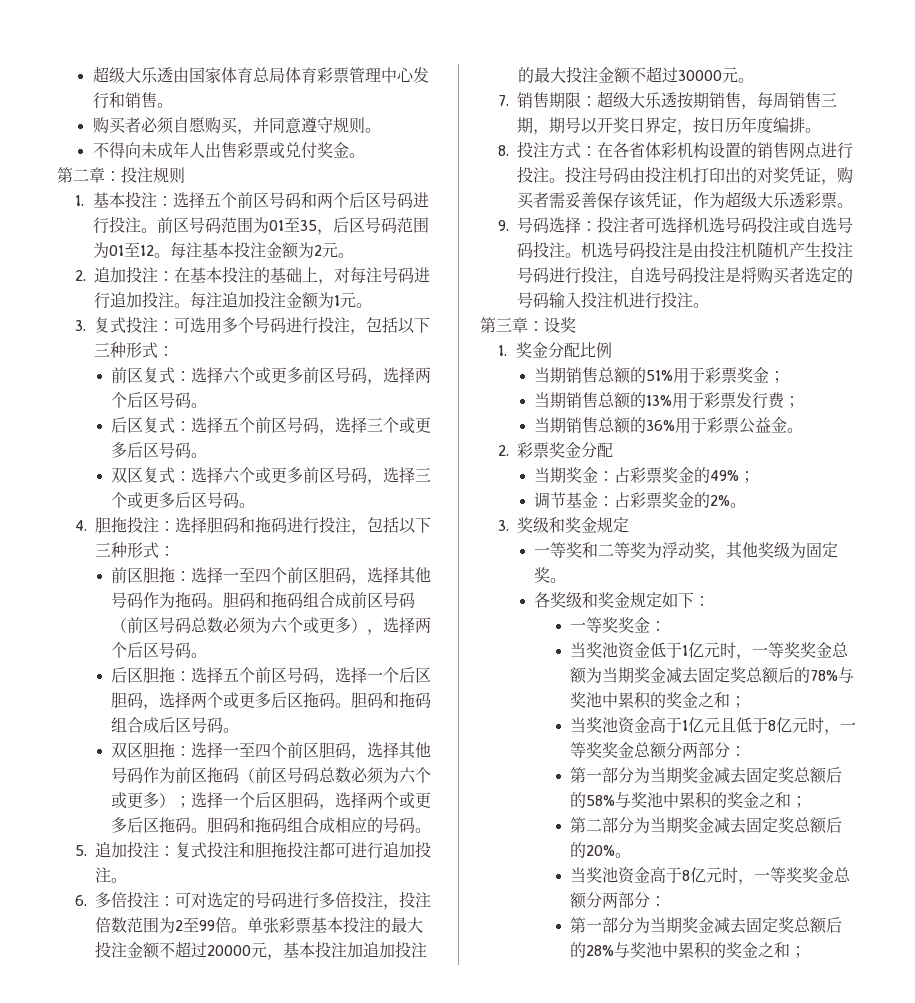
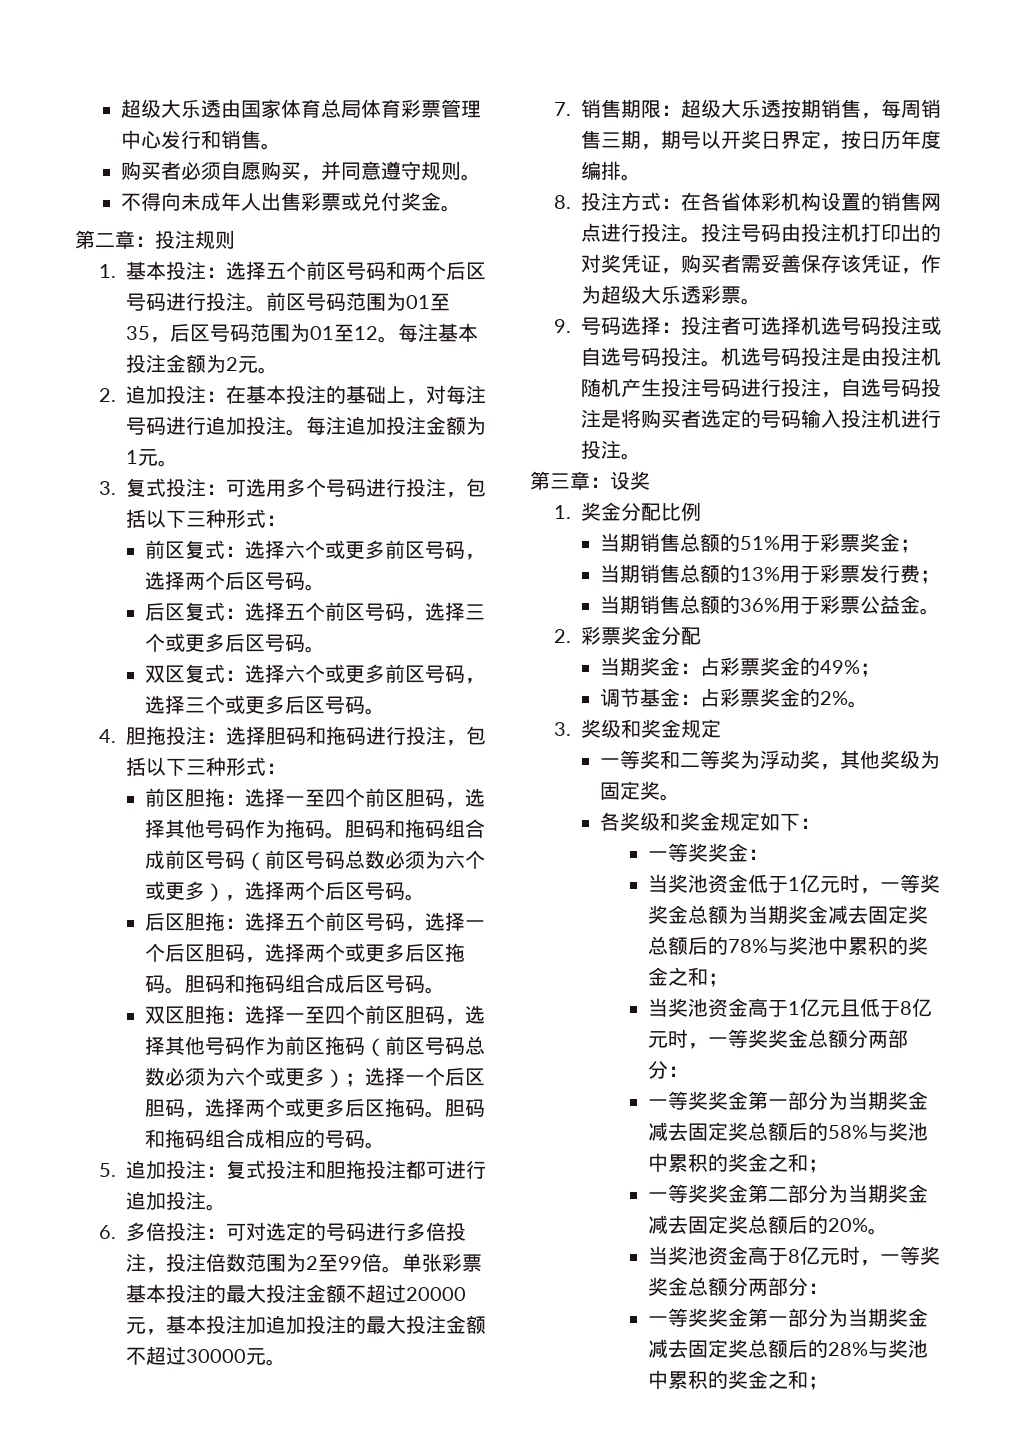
- 第一部分为当期奖金减去固定奖总额后的58%与奖池中累积的奖金之和；
+ 一等奖奖金第一部分为当期奖金减去固定奖总额后的58%与奖池中累积的奖金之和；
- 第二部分为当期奖金减去固定奖总额后的20%。
+ 一等奖奖金第二部分为当期奖金减去固定奖总额后的20%。
- 第一部分为当期奖金减去固定奖总额后的28%与奖池中累积的奖金之和；
+ 一等奖奖金第一部分为当期奖金减去固定奖总额后的28%与奖池中累积的奖金之和；

